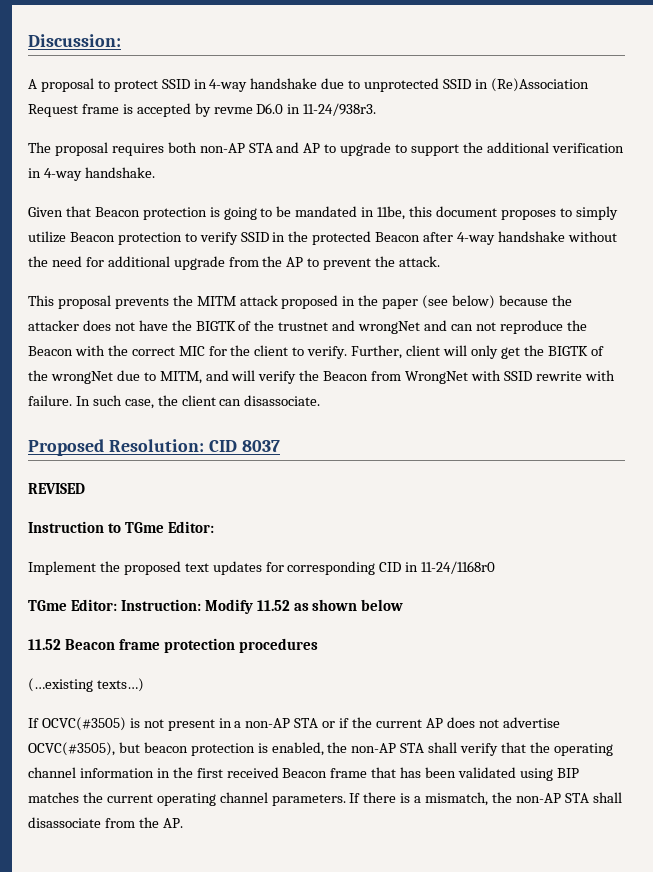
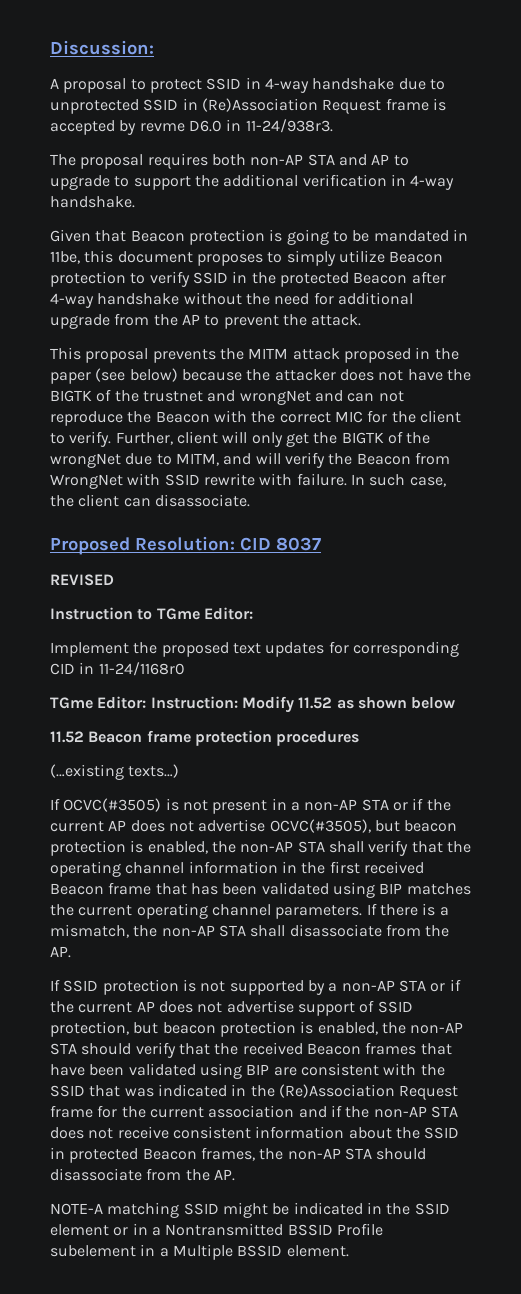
+ If SSID protection is not supported by a non-AP STA or if the current AP does not advertise support of SSID protection, but beacon protection is enabled, the non-AP STA should verify that the received Beacon frames that have been validated using BIP are consistent with the SSID that was indicated in the (Re)Association Request frame for the current association and if the non-AP STA does not receive consistent information about the SSID in protected Beacon frames, the non-AP STA should disassociate from the AP.
+ NOTE-A matching SSID might be indicated in the SSID element or in a Nontransmitted BSSID Profile subelement in a Multiple BSSID element.

